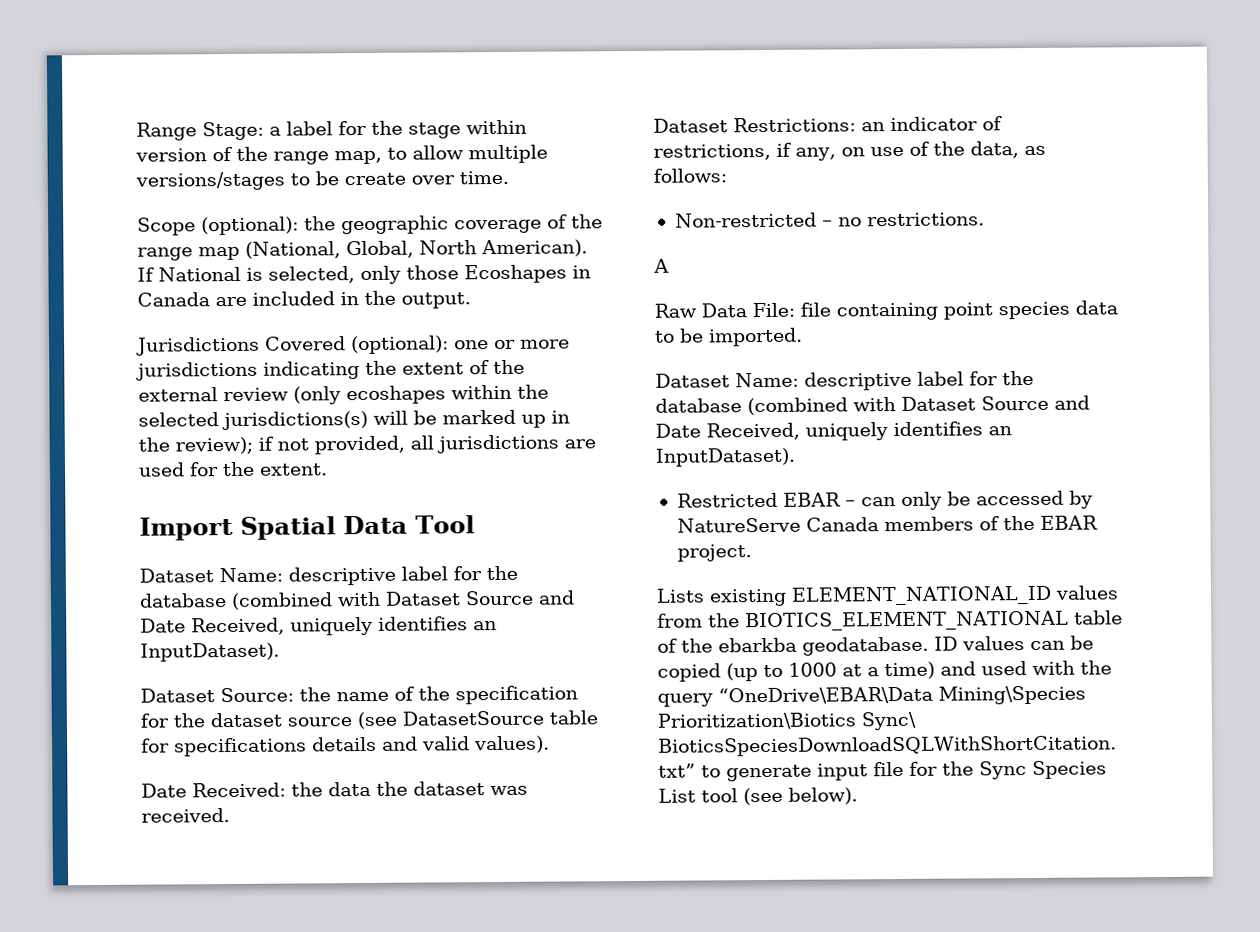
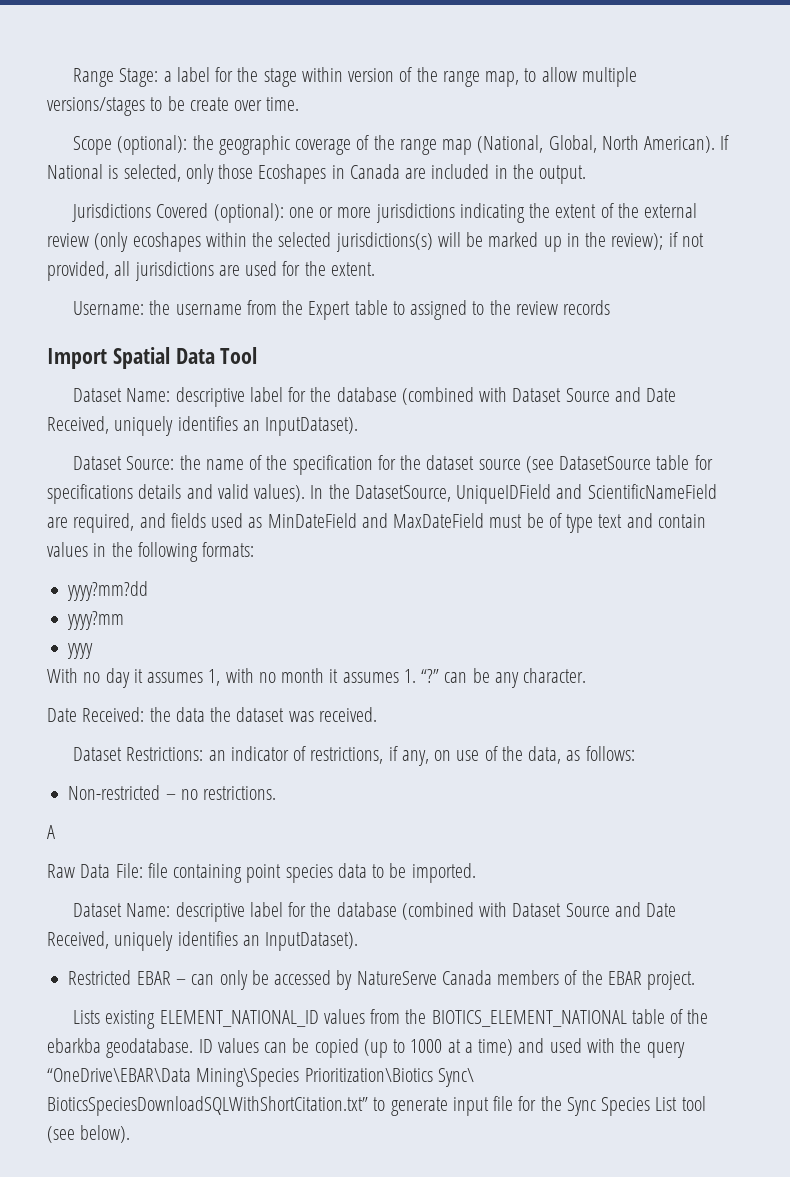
+ Username: the username from the Expert table to assigned to the review records
+ In the DatasetSource, UniqueIDField and ScientificNameField are required, and fields used as MinDateField and MaxDateField must be of type text and contain values in the following formats:
+ yyyy?mm?dd
+ yyyy?mm
+ yyyy
+ With no day it assumes 1, with no month it assumes 1. “?” can be any character.

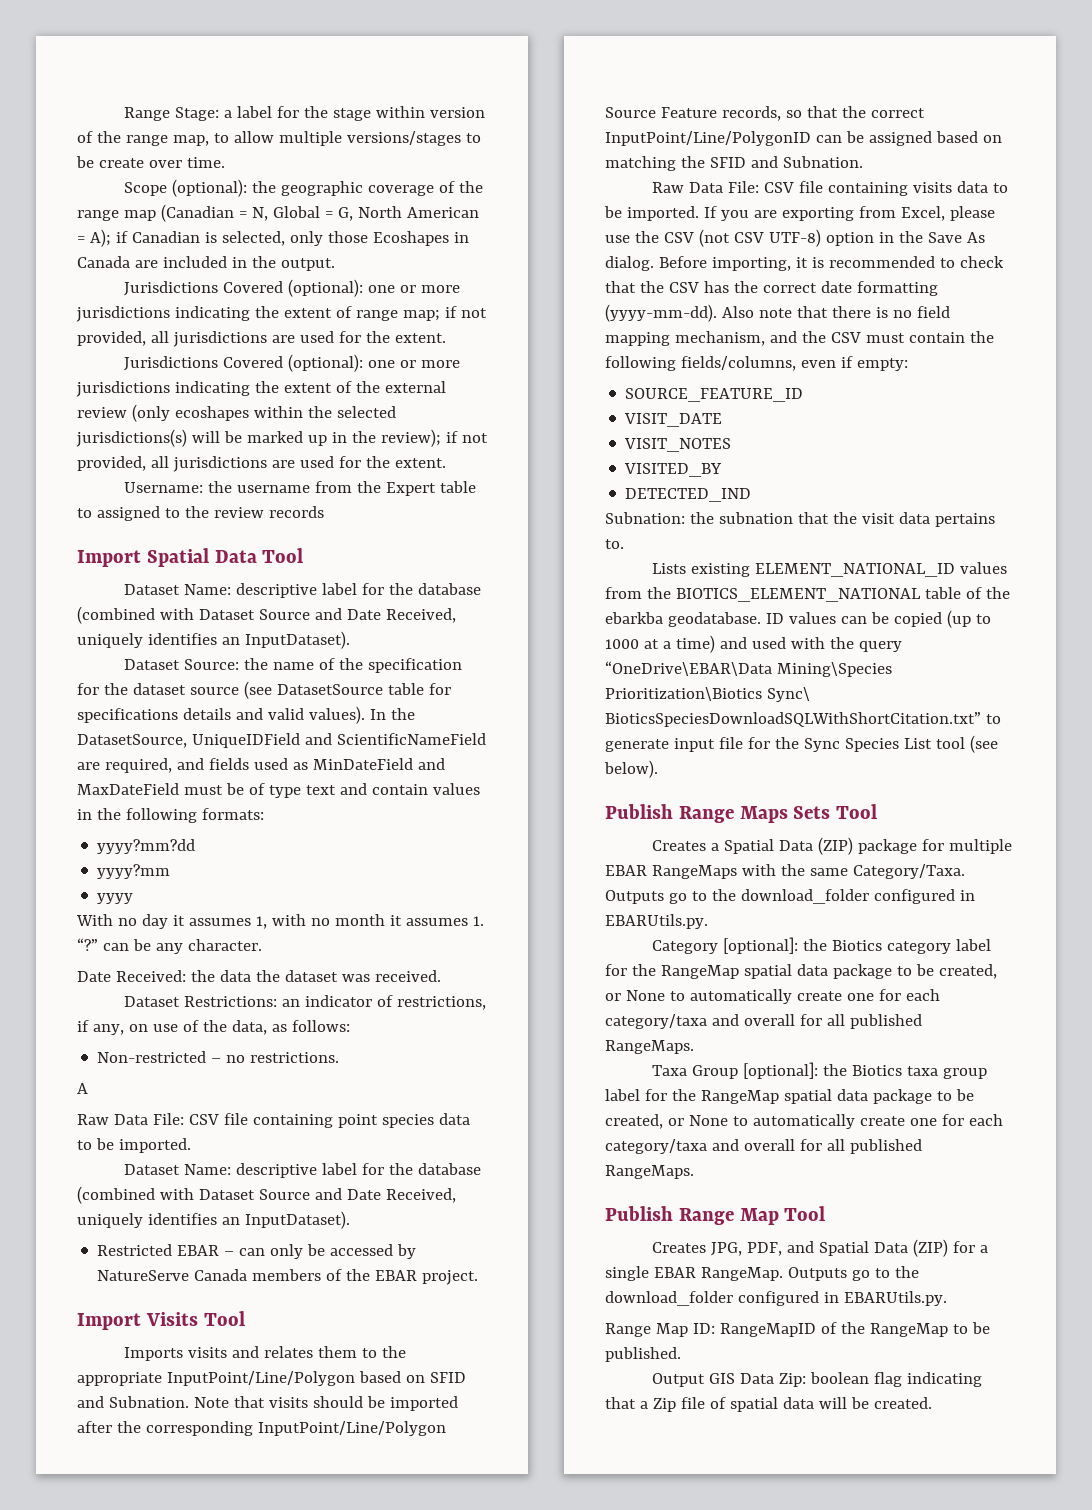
- Scope (optional): the geographic coverage of the range map (National, Global, North American). If National is selected, only those Ecoshapes in Canada are included in the output.
+ Scope (optional): the geographic coverage of the range map (Canadian = N, Global = G, North American = A); if Canadian is selected, only those Ecoshapes in Canada are included in the output.
+ Jurisdictions Covered (optional): one or more jurisdictions indicating the extent of range map; if not provided, all jurisdictions are used for the extent.
- Raw Data File: file containing point species data to be imported.
+ Raw Data File: CSV file containing point species data to be imported.
+ Import Visits Tool
+ Imports visits and relates them to the appropriate InputPoint/Line/Polygon based on SFID and Subnation. Note that visits should be imported after the corresponding InputPoint/Line/Polygon Source Feature records, so that the correct InputPoint/Line/PolygonID can be assigned based on matching the SFID and Subnation.
+ Raw Data File: CSV file containing visits data to be imported. If you are exporting from Excel, please use the CSV (not CSV UTF-8) option in the Save As dialog. Before importing, it is recommended to check that the CSV has the correct date formatting (yyyy-mm-dd). Also note that there is no field mapping mechanism, and the CSV must contain the following fields/columns, even if empty:
+ SOURCE_FEATURE_ID
+ VISIT_DATE
+ VISIT_NOTES
+ VISITED_BY
+ DETECTED_IND
+ Subnation: the subnation that the visit data pertains to.
+ Publish Range Maps Sets Tool
+ Creates a Spatial Data (ZIP) package for multiple EBAR RangeMaps with the same Category/Taxa. Outputs go to the download_folder configured in EBARUtils.py.
+ Category [optional]: the Biotics category label for the RangeMap spatial data package to be created, or None to automatically create one for each category/taxa and overall for all published RangeMaps.
+ Taxa Group [optional]: the Biotics taxa group label for the RangeMap spatial data package to be created, or None to automatically create one for each category/taxa and overall for all published RangeMaps.
+ Publish Range Map Tool
+ Creates JPG, PDF, and Spatial Data (ZIP) for a single EBAR RangeMap. Outputs go to the download_folder configured in EBARUtils.py.
+ Range Map ID: RangeMapID of the RangeMap to be published.
+ Output GIS Data Zip: boolean flag indicating that a Zip file of spatial data will be created.

